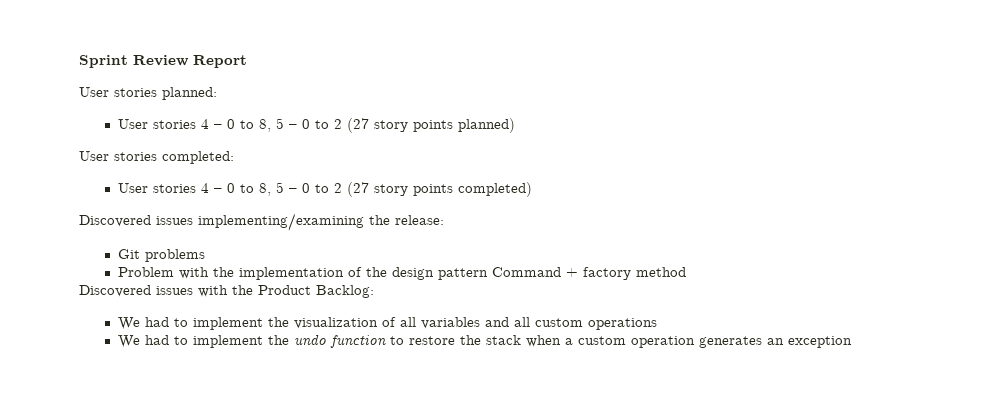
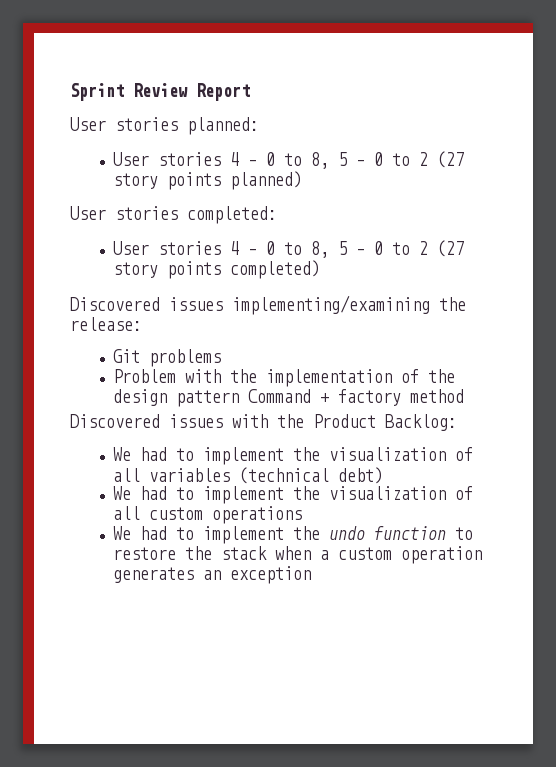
- We had to implement the visualization of all variables and all custom operations
+ We had to implement the visualization of all variables (technical debt)
+ We had to implement the visualization of all custom operations

